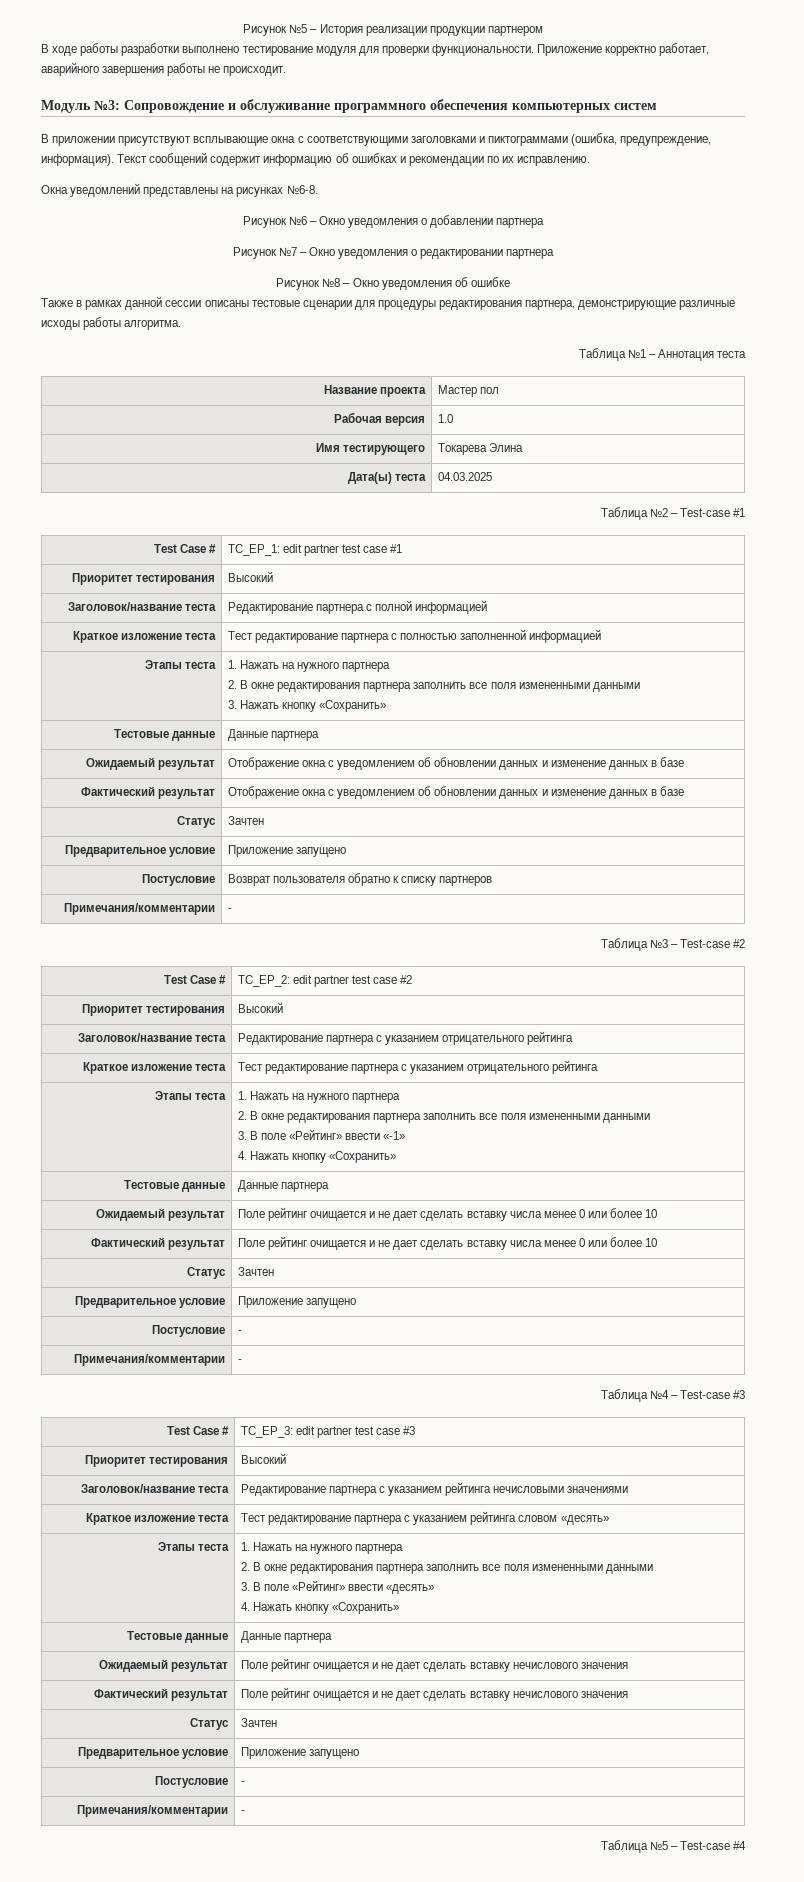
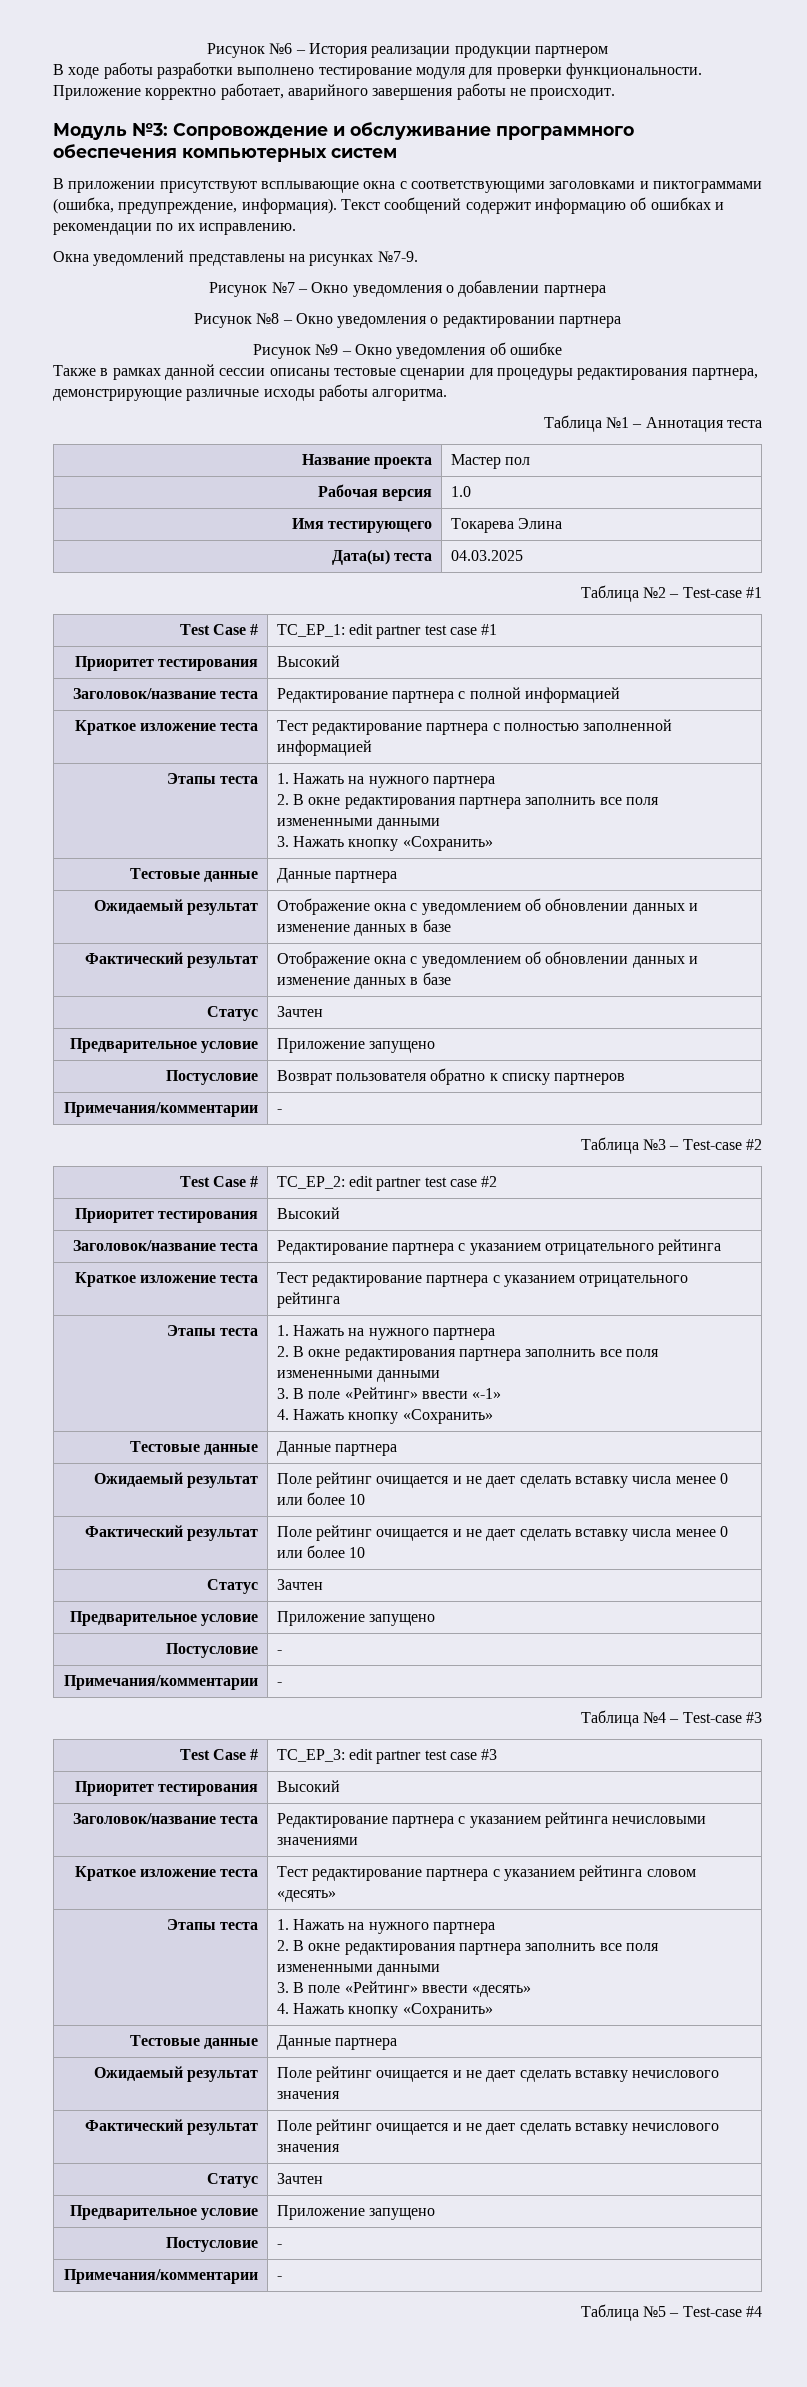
- Рисунок №5 – История реализации продукции партнером
+ Рисунок №6 – История реализации продукции партнером
- Окна уведомлений представлены на рисунках №6-8.
- Рисунок №6 – Окно уведомления о добавлении партнера
+ Окна уведомлений представлены на рисунках №7-9.
+ Рисунок №7 – Окно уведомления о добавлении партнера
- Рисунок №7 – Окно уведомления о редактировании партнера
+ Рисунок №8 – Окно уведомления о редактировании партнера
- Рисунок №8 – Окно уведомления об ошибке
+ Рисунок №9 – Окно уведомления об ошибке

